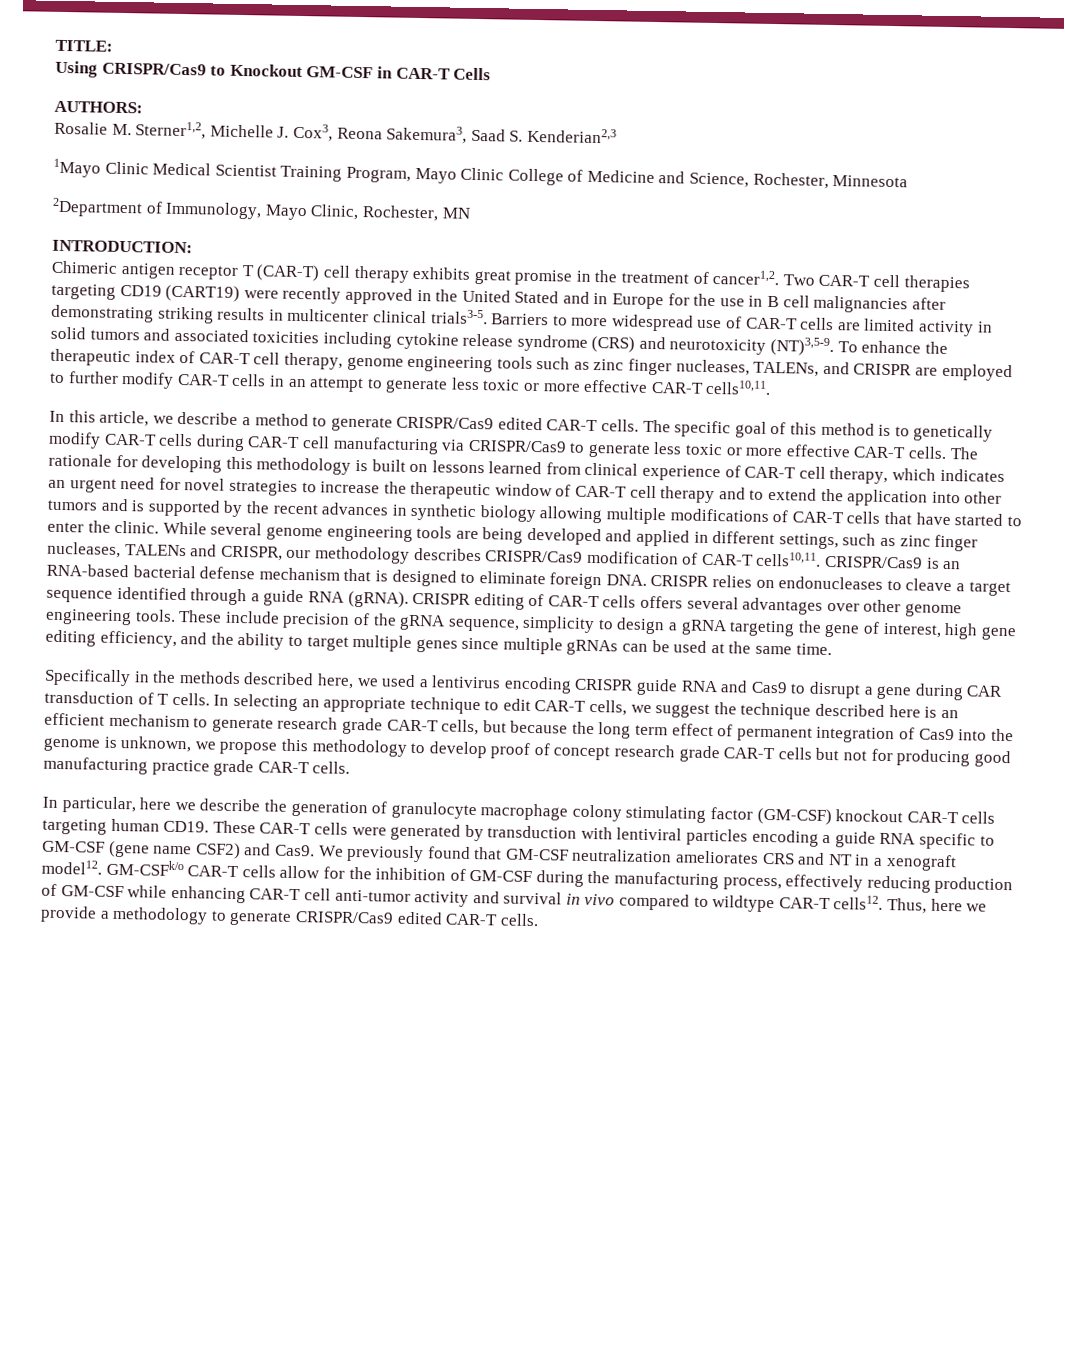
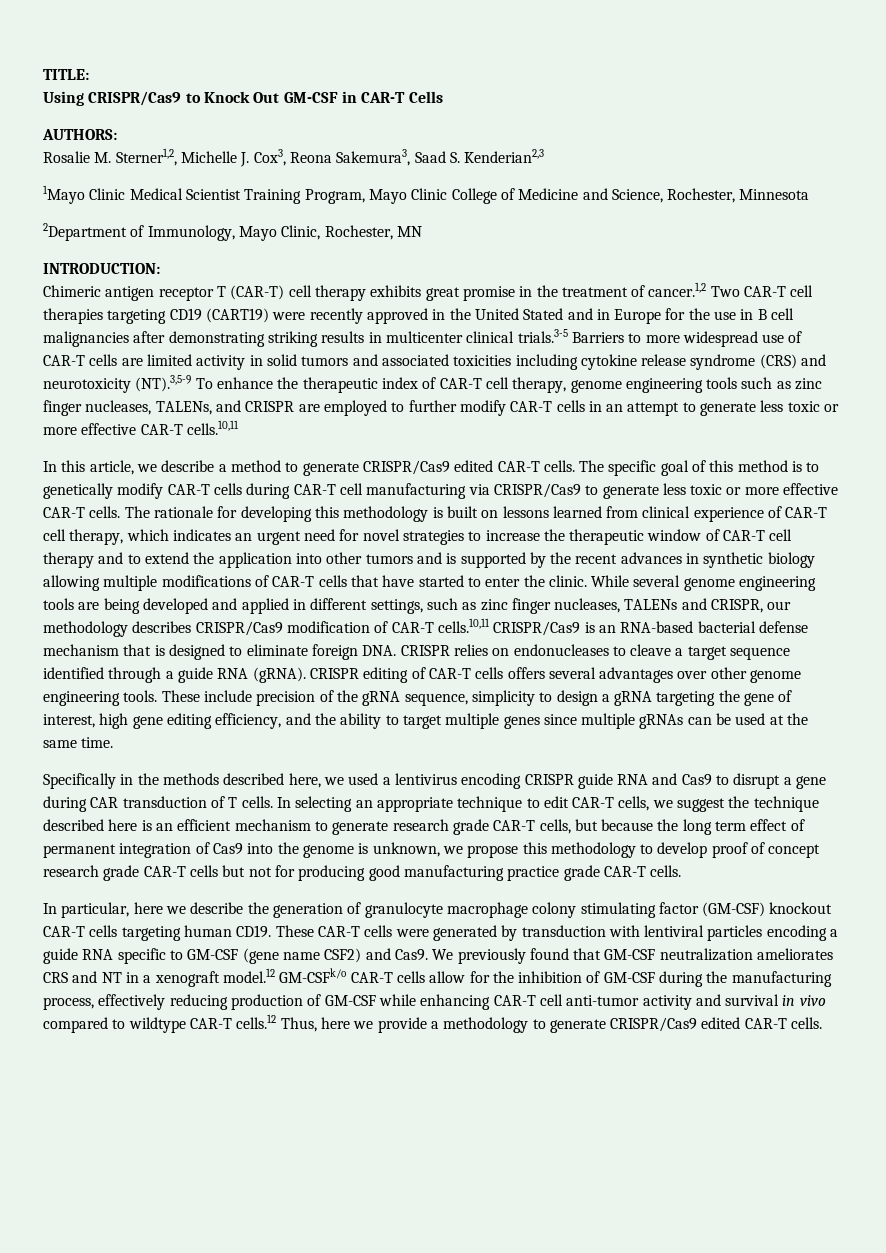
- Using CRISPR/Cas9 to Knockout GM-CSF in CAR-T Cells
+ Using CRISPR/Cas9 to Knock Out GM-CSF in CAR-T Cells
- Chimeric antigen receptor T (CAR-T) cell therapy exhibits great promise in the treatment of cancer1,2. Two CAR-T cell therapies targeting CD19 (CART19) were recently approved in the United Stated and in Europe for the use in B cell malignancies after demonstrating striking results in multicenter clinical trials3-5. Barriers to more widespread use of CAR-T cells are limited activity in solid tumors and associated toxicities including cytokine release syndrome (CRS) and neurotoxicity (NT)3,5-9. To enhance the therapeutic index of CAR-T cell therapy, genome engineering tools such as zinc finger nucleases, TALENs, and CRISPR are employed to further modify CAR-T cells in an attempt to generate less toxic or more effective CAR-T cells10,11.
+ Chimeric antigen receptor T (CAR-T) cell therapy exhibits great promise in the treatment of cancer.1,2 Two CAR-T cell therapies targeting CD19 (CART19) were recently approved in the United Stated and in Europe for the use in B cell malignancies after demonstrating striking results in multicenter clinical trials.3-5 Barriers to more widespread use of CAR-T cells are limited activity in solid tumors and associated toxicities including cytokine release syndrome (CRS) and neurotoxicity (NT).3,5-9 To enhance the therapeutic index of CAR-T cell therapy, genome engineering tools such as zinc finger nucleases, TALENs, and CRISPR are employed to further modify CAR-T cells in an attempt to generate less toxic or more effective CAR-T cells.10,11
- While several genome engineering tools are being developed and applied in different settings, such as zinc finger nucleases, TALENs and CRISPR, our methodology describes CRISPR/Cas9 modification of CAR-T cells10,11. CRISPR/Cas9 is an RNA-based bacterial defense mechanism that is designed to eliminate foreign DNA. CRISPR relies on endonucleases to cleave a target sequence identified through a guide RNA (gRNA).
+ While several genome engineering tools are being developed and applied in different settings, such as zinc finger nucleases, TALENs and CRISPR, our methodology describes CRISPR/Cas9 modification of CAR-T cells.10,11 CRISPR/Cas9 is an RNA-based bacterial defense mechanism that is designed to eliminate foreign DNA. CRISPR relies on endonucleases to cleave a target sequence identified through a guide RNA (gRNA).
- We previously found that GM-CSF neutralization ameliorates CRS and NT in a xenograft model12. GM-CSFk/o CAR-T cells allow for the inhibition of GM-CSF during the manufacturing process, effectively reducing production of GM-CSF while enhancing CAR-T cell anti-tumor activity and survival in vivo compared to wildtype CAR-T cells12. Thus, here we provide a methodology to generate CRISPR/Cas9 edited CAR-T cells.
+ We previously found that GM-CSF neutralization ameliorates CRS and NT in a xenograft model.12 GM-CSFk/o CAR-T cells allow for the inhibition of GM-CSF during the manufacturing process, effectively reducing production of GM-CSF while enhancing CAR-T cell anti-tumor activity and survival in vivo compared to wildtype CAR-T cells.12 Thus, here we provide a methodology to generate CRISPR/Cas9 edited CAR-T cells.

